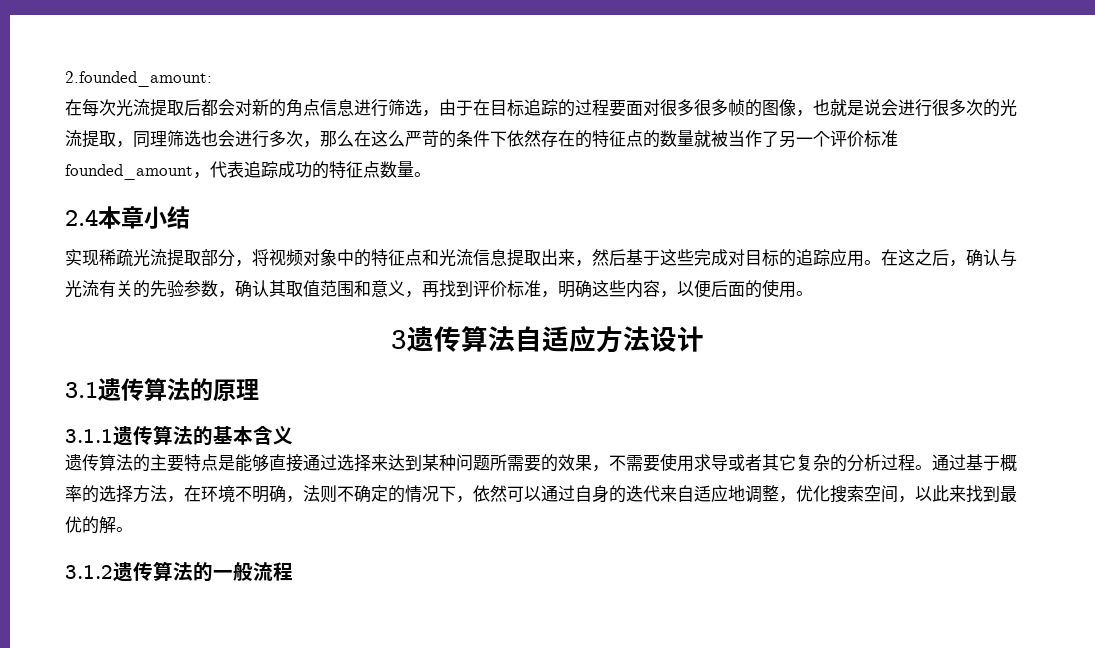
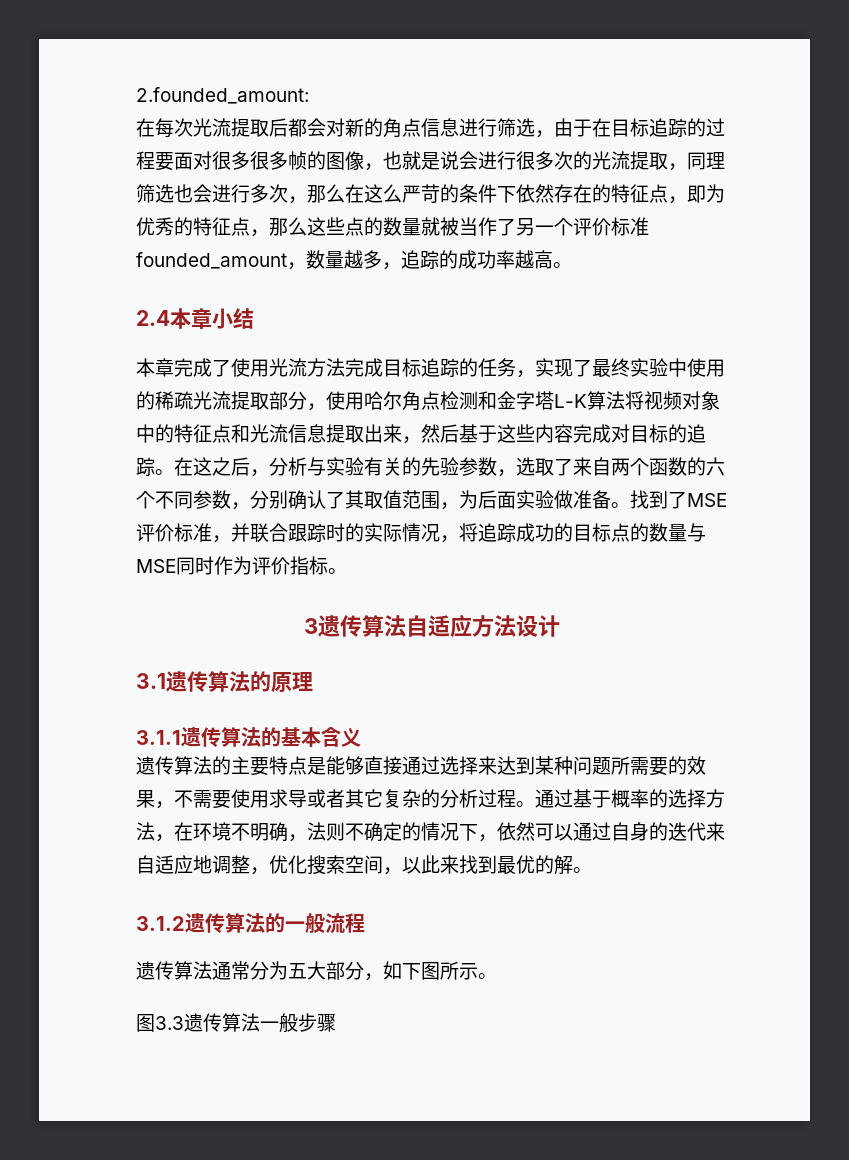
- 在每次光流提取后都会对新的角点信息进行筛选，由于在目标追踪的过程要面对很多很多帧的图像，也就是说会进行很多次的光流提取，同理筛选也会进行多次，那么在这么严苛的条件下依然存在的特征点的数量就被当作了另一个评价标准founded_amount，代表追踪成功的特征点数量。
+ 在每次光流提取后都会对新的角点信息进行筛选，由于在目标追踪的过程要面对很多很多帧的图像，也就是说会进行很多次的光流提取，同理筛选也会进行多次，那么在这么严苛的条件下依然存在的特征点，即为优秀的特征点，那么这些点的数量就被当作了另一个评价标准founded_amount，数量越多，追踪的成功率越高。
  2.4本章小结
- 实现稀疏光流提取部分，将视频对象中的特征点和光流信息提取出来，然后基于这些完成对目标的追踪应用。
+ 本章完成了使用光流方法完成目标追踪的任务，实现了最终实验中使用的稀疏光流提取部分，使用哈尔角点检测和金字塔L-K算法将视频对象中的特征点和光流信息提取出来，然后基于这些内容完成对目标的追踪。
- 在这之后，确认与光流有关的先验参数，确认其取值范围和意义，再找到评价标准，明确这些内容，以便后面的使用。
+ 在这之后，分析与实验有关的先验参数，选取了来自两个函数的六个不同参数，分别确认了其取值范围，为后面实验做准备。找到了MSE评价标准，并联合跟踪时的实际情况，将追踪成功的目标点的数量与MSE同时作为评价指标。
+ 遗传算法通常分为五大部分，如下图所示。
+ 图3.3遗传算法一般步骤

